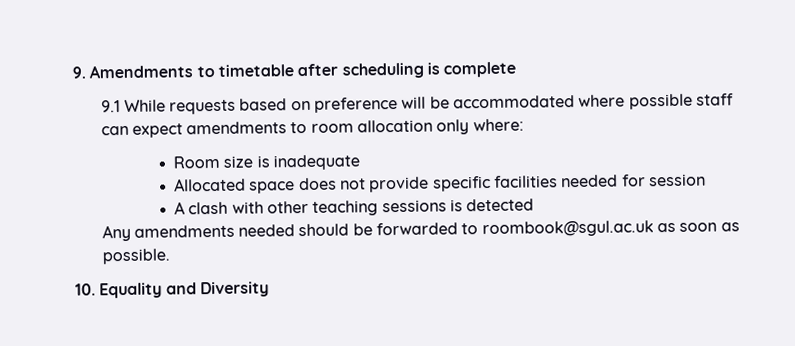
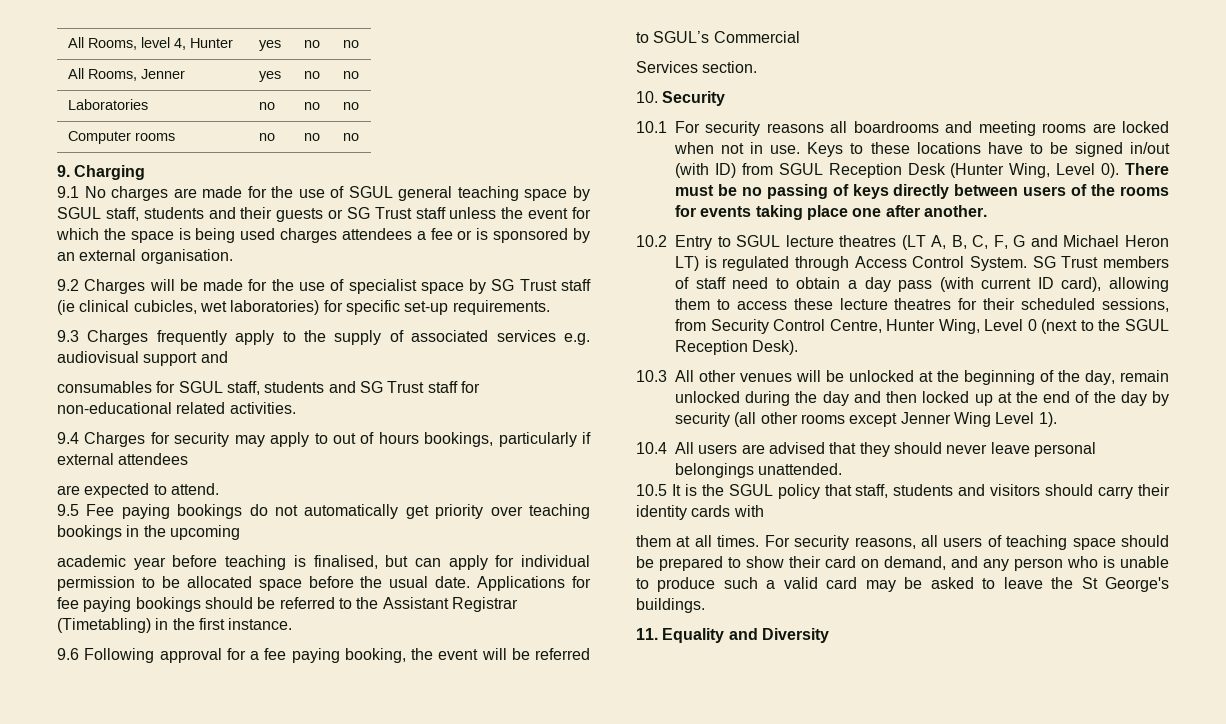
- 9. Amendments to timetable after scheduling is complete
- 9.1 While requests based on preference will be accommodated where possible staff can expect amendments to room allocation only where:
- Room size is inadequate
- Allocated space does not provide specific facilities needed for session
- A clash with other teaching sessions is detected
- Any amendments needed should be forwarded to roombook@sgul.ac.uk as soon as possible.
- 10. Equality and Diversity
+ All Rooms, level 4, Hunter | yes | no | no
+ All Rooms, Jenner | yes | no | no
+ Laboratories | no | no | no
+ Computer rooms | no | no | no
+ 9. Charging
+ 9.1 No charges are made for the use of SGUL general teaching space by SGUL staff, students and their guests or SG Trust staff unless the event for which the space is being used charges attendees a fee or is sponsored by an external organisation.
+ 9.2 Charges will be made for the use of specialist space by SG Trust staff (ie clinical cubicles, wet laboratories) for specific set-up requirements.
+ 9.3 Charges frequently apply to the supply of associated services e.g. audiovisual support and
+ consumables for SGUL staff, students and SG Trust staff for non-educational related activities.
+ 9.4 Charges for security may apply to out of hours bookings, particularly if external attendees
+ are expected to attend.
+ 9.5 Fee paying bookings do not automatically get priority over teaching bookings in the upcoming
+ academic year before teaching is finalised, but can apply for individual permission to be allocated space before the usual date. Applications for fee paying bookings should be referred to the Assistant Registrar (Timetabling) in the first instance.
+ 9.6 Following approval for a fee paying booking, the event will be referred to SGUL’s Commercial
+ Services section.
+ 10. Security
+ 10.1 For security reasons all boardrooms and meeting rooms are locked when not in use. Keys to these locations have to be signed in/out (with ID) from SGUL Reception Desk (Hunter Wing, Level 0). There must be no passing of keys directly between users of the rooms for events taking place one after another.
+ 10.2 Entry to SGUL lecture theatres (LT A, B, C, F, G and Michael Heron LT) is regulated through Access Control System. SG Trust members of staff need to obtain a day pass (with current ID card), allowing them to access these lecture theatres for their scheduled sessions, from Security Control Centre, Hunter Wing, Level 0 (next to the SGUL Reception Desk).
+ 10.3 All other venues will be unlocked at the beginning of the day, remain unlocked during the day and then locked up at the end of the day by security (all other rooms except Jenner Wing Level 1).
+ 10.4 All users are advised that they should never leave personal belongings unattended.
+ 10.5 It is the SGUL policy that staff, students and visitors should carry their identity cards with
+ them at all times. For security reasons, all users of teaching space should be prepared to show their card on demand, and any person who is unable to produce such a valid card may be asked to leave the St George's buildings.
+ 11. Equality and Diversity

